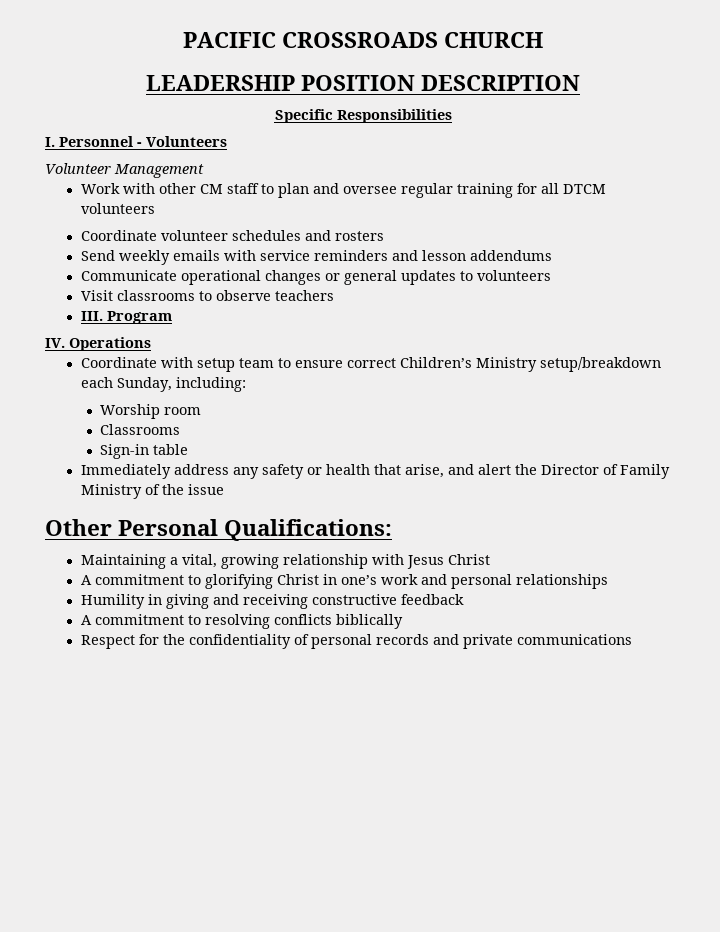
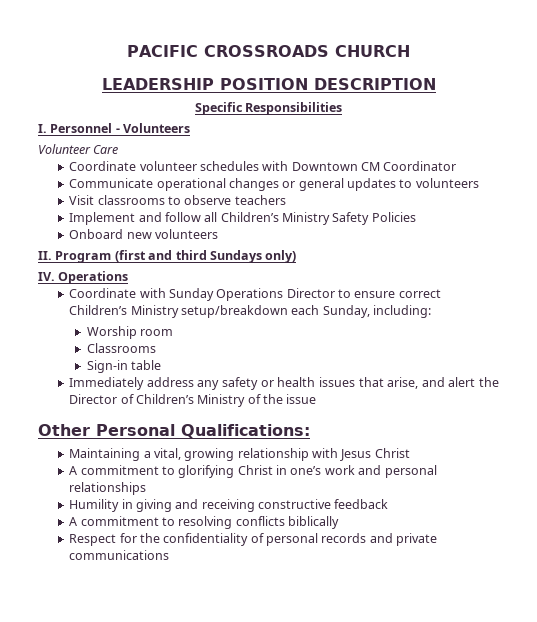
- Volunteer Management
- Work with other CM staff to plan and oversee regular training for all DTCM volunteers
- Coordinate volunteer schedules and rosters
- Send weekly emails with service reminders and lesson addendums
+ Volunteer Care
+ Coordinate volunteer schedules with Downtown CM Coordinator
- III. Program
+ Implement and follow all Children’s Ministry Safety Policies
+ Onboard new volunteers
+ II. Program (first and third Sundays only)
- Coordinate with setup team to ensure correct Children’s Ministry setup/breakdown each Sunday, including:
+ Coordinate with Sunday Operations Director to ensure correct Children’s Ministry setup/breakdown each Sunday, including:
- Immediately address any safety or health that arise, and alert the Director of Family Ministry of the issue
+ Immediately address any safety or health issues that arise, and alert the Director of Children’s Ministry of the issue

